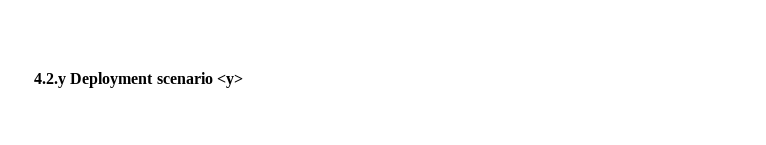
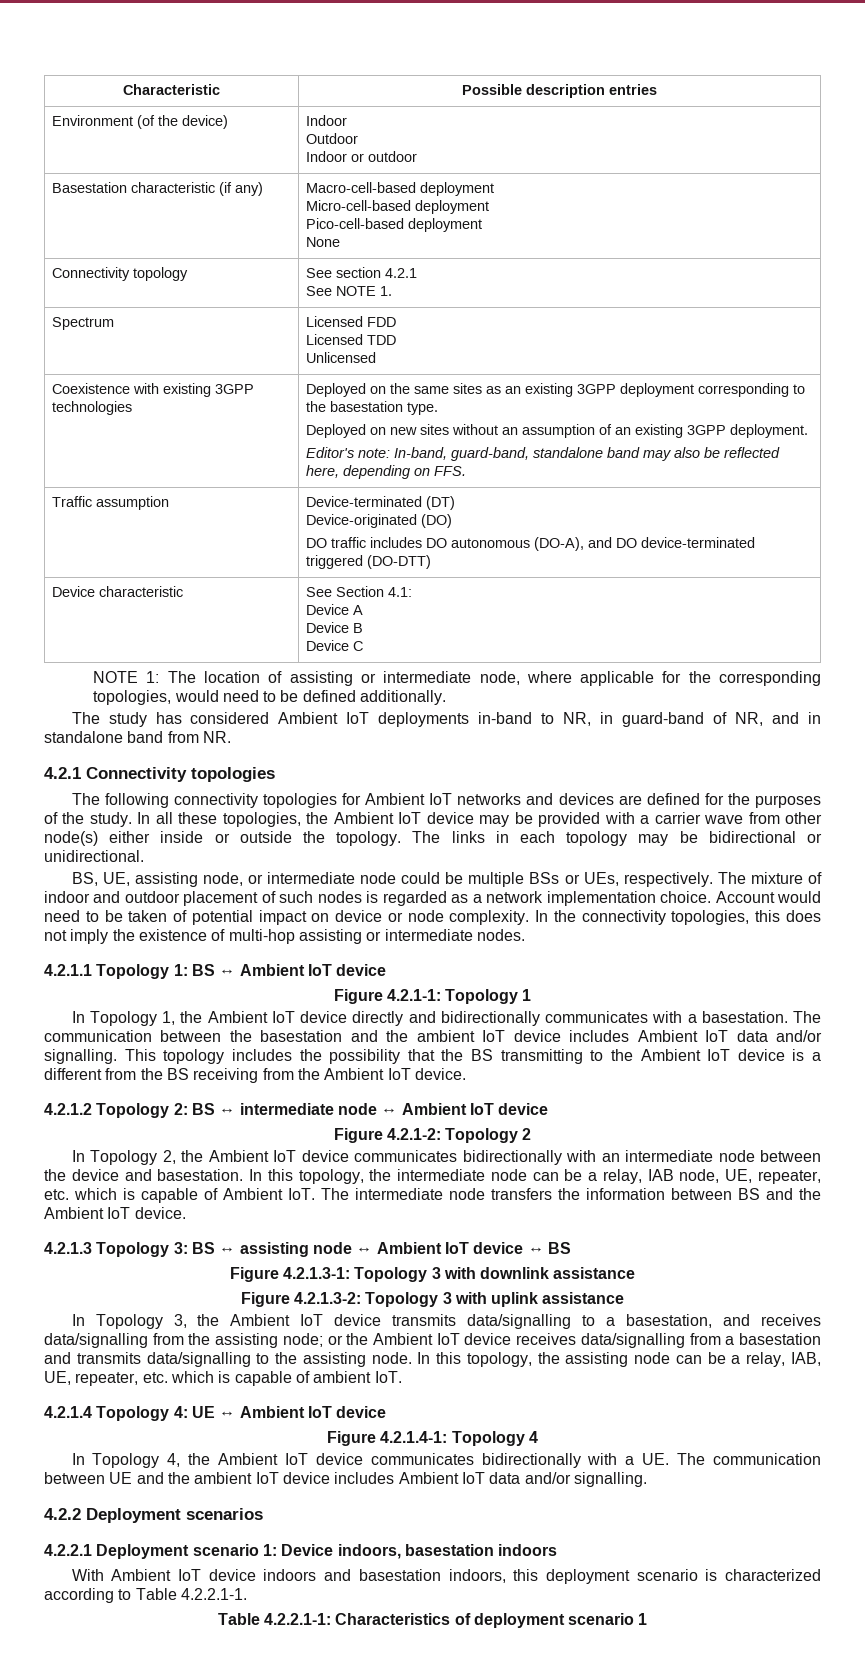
- 4.2.y Deployment scenario <y>
+ Characteristic | Possible description entries
+ Environment (of the device) | Indoor
+ Outdoor
+ Indoor or outdoor
+ Basestation characteristic (if any) | Macro-cell-based deployment
+ Micro-cell-based deployment
+ Pico-cell-based deployment
+ None
+ Connectivity topology | See section 4.2.1
+ See NOTE 1.
+ Spectrum | Licensed FDD
+ Licensed TDD
+ Unlicensed
+ Coexistence with existing 3GPP technologies | Deployed on the same sites as an existing 3GPP deployment corresponding to the basestation type.
+ Deployed on new sites without an assumption of an existing 3GPP deployment.
+ Editor's note: In-band, guard-band, standalone band may also be reflected here, depending on FFS.
+ Traffic assumption | Device-terminated (DT)
+ Device-originated (DO)
+ DO traffic includes DO autonomous (DO-A), and DO device-terminated triggered (DO-DTT)
+ Device characteristic | See Section 4.1:
+ Device A
+ Device B
+ Device C
+ NOTE 1: The location of assisting or intermediate node, where applicable for the corresponding topologies, would need to be defined additionally.
+ The study has considered Ambient IoT deployments in-band to NR, in guard-band of NR, and in standalone band from NR.
+ 4.2.1 Connectivity topologies
+ The following connectivity topologies for Ambient IoT networks and devices are defined for the purposes of the study. In all these topologies, the Ambient IoT device may be provided with a carrier wave from other node(s) either inside or outside the topology. The links in each topology may be bidirectional or unidirectional.
+ BS, UE, assisting node, or intermediate node could be multiple BSs or UEs, respectively. The mixture of indoor and outdoor placement of such nodes is regarded as a network implementation choice. Account would need to be taken of potential impact on device or node complexity. In the connectivity topologies, this does not imply the existence of multi-hop assisting or intermediate nodes.
+ 4.2.1.1 Topology 1: BS ↔ Ambient IoT device
+ Figure 4.2.1-1: Topology 1
+ In Topology 1, the Ambient IoT device directly and bidirectionally communicates with a basestation. The communication between the basestation and the ambient IoT device includes Ambient IoT data and/or signalling. This topology includes the possibility that the BS transmitting to the Ambient IoT device is a different from the BS receiving from the Ambient IoT device.
+ 4.2.1.2 Topology 2: BS ↔ intermediate node ↔ Ambient IoT device
+ Figure 4.2.1-2: Topology 2
+ In Topology 2, the Ambient IoT device communicates bidirectionally with an intermediate node between the device and basestation. In this topology, the intermediate node can be a relay, IAB node, UE, repeater, etc. which is capable of Ambient IoT. The intermediate node transfers the information between BS and the Ambient IoT device.
+ 4.2.1.3 Topology 3: BS ↔ assisting node ↔ Ambient IoT device ↔ BS
+ Figure 4.2.1.3-1: Topology 3 with downlink assistance
+ Figure 4.2.1.3-2: Topology 3 with uplink assistance
+ In Topology 3, the Ambient IoT device transmits data/signalling to a basestation, and receives data/signalling from the assisting node; or the Ambient IoT device receives data/signalling from a basestation and transmits data/signalling to the assisting node. In this topology, the assisting node can be a relay, IAB, UE, repeater, etc. which is capable of ambient IoT.
+ 4.2.1.4 Topology 4: UE ↔ Ambient IoT device
+ Figure 4.2.1.4-1: Topology 4
+ In Topology 4, the Ambient IoT device communicates bidirectionally with a UE. The communication between UE and the ambient IoT device includes Ambient IoT data and/or signalling.
+ 4.2.2 Deployment scenarios
+ 4.2.2.1 Deployment scenario 1: Device indoors, basestation indoors
+ With Ambient IoT device indoors and basestation indoors, this deployment scenario is characterized according to Table 4.2.2.1-1.
+ Table 4.2.2.1-1: Characteristics of deployment scenario 1

